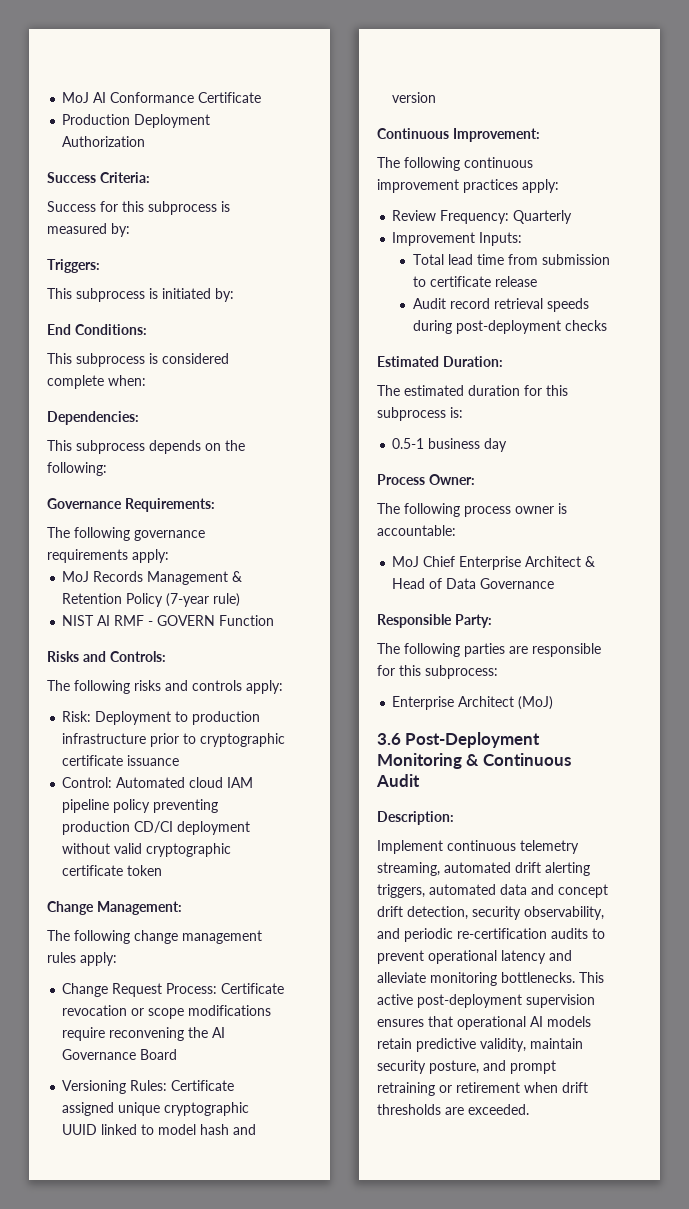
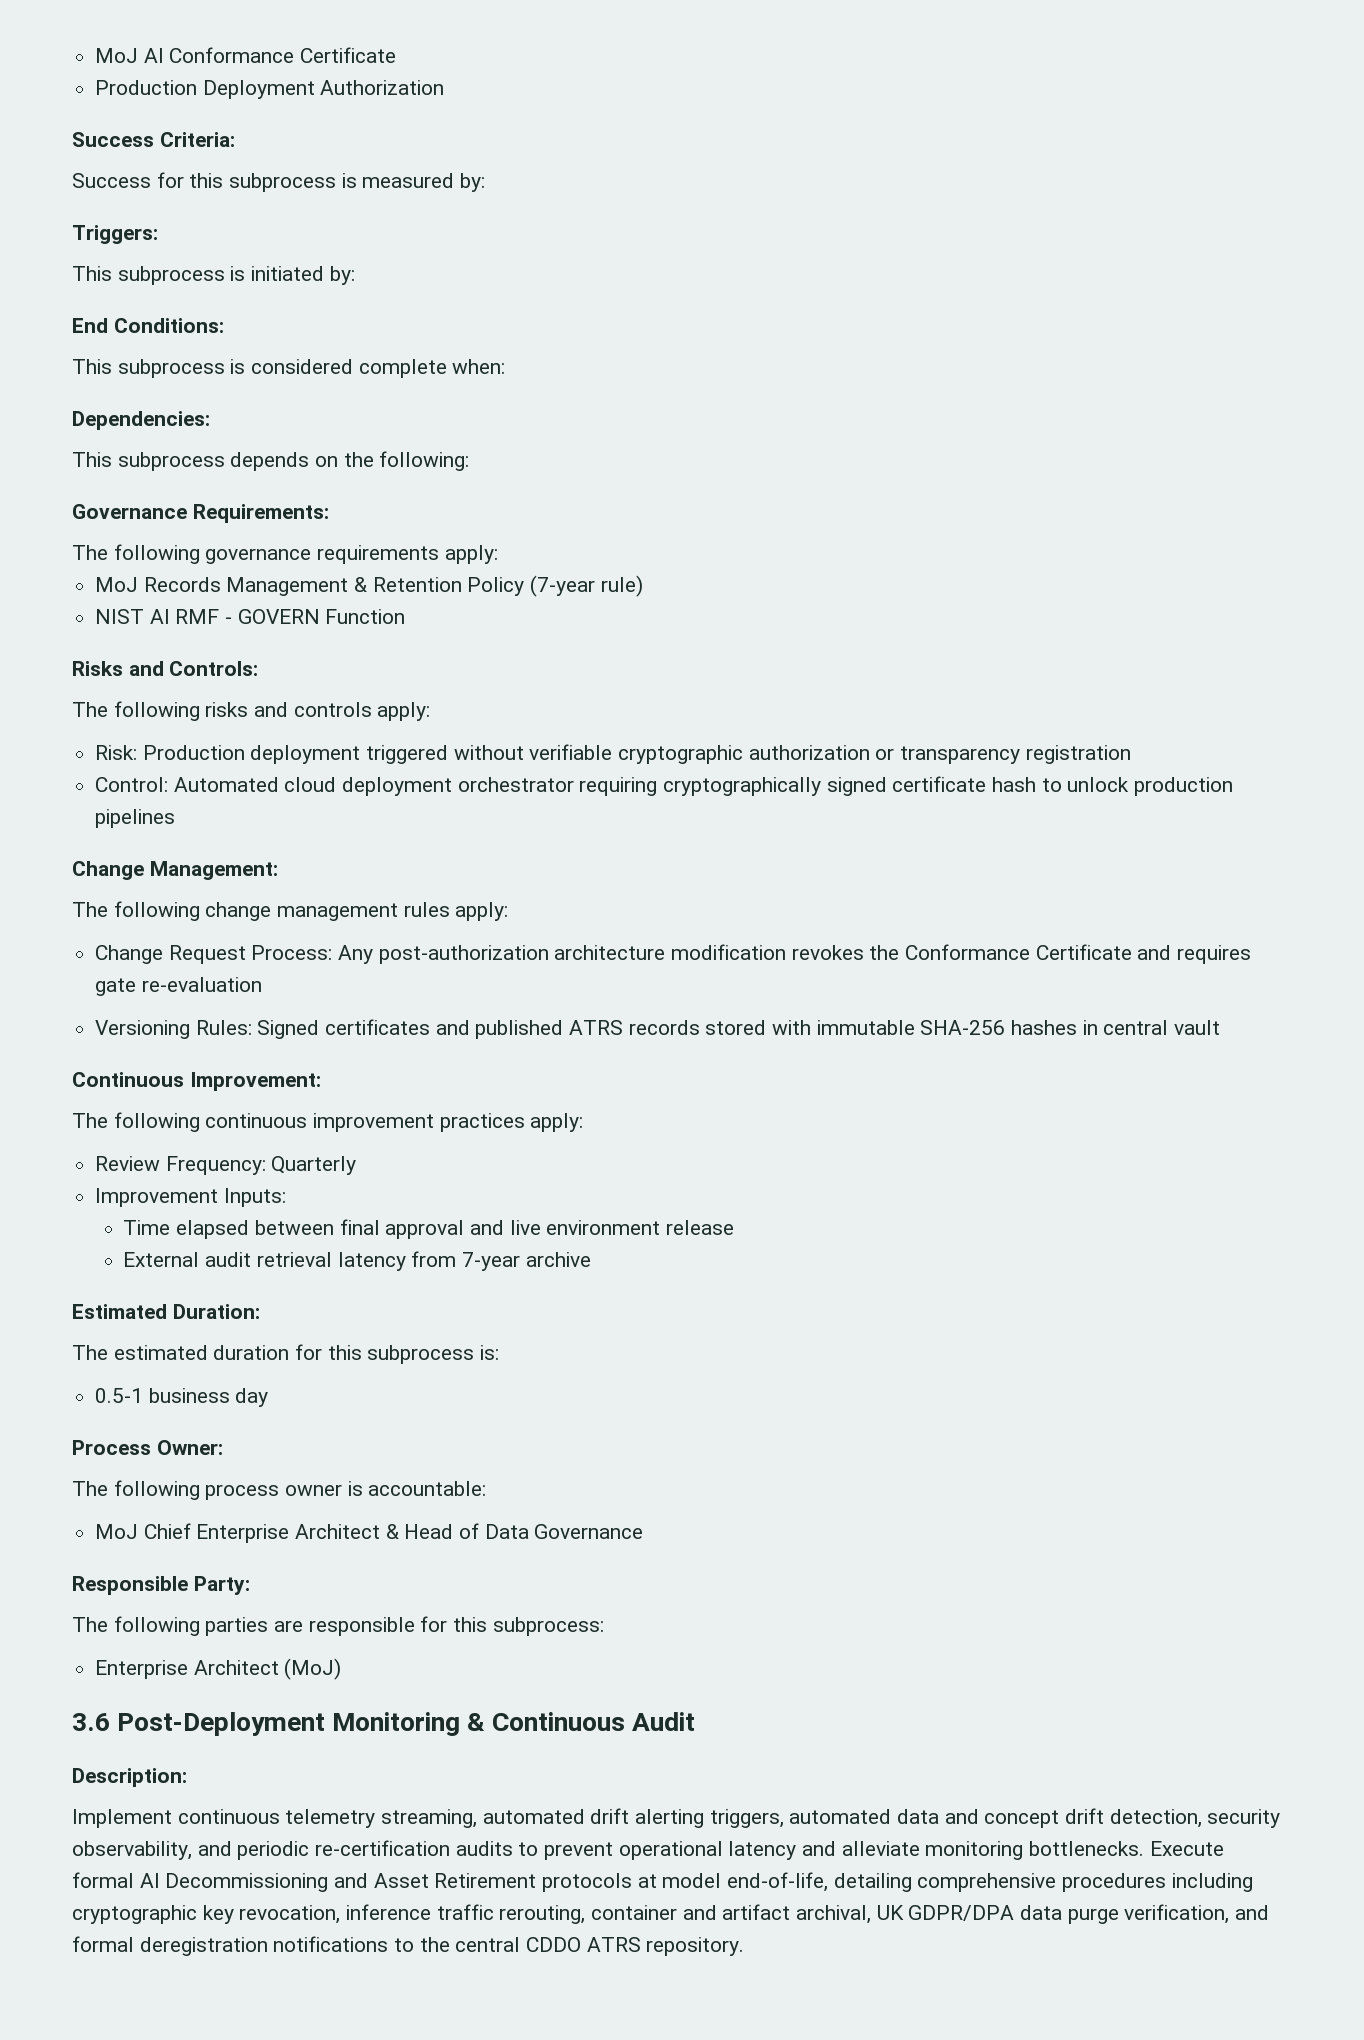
- Risk: Deployment to production infrastructure prior to cryptographic certificate issuance
- Control: Automated cloud IAM pipeline policy preventing production CD/CI deployment without valid cryptographic certificate token
+ Risk: Production deployment triggered without verifiable cryptographic authorization or transparency registration
+ Control: Automated cloud deployment orchestrator requiring cryptographically signed certificate hash to unlock production pipelines
- Change Request Process: Certificate revocation or scope modifications require reconvening the AI Governance Board
- Versioning Rules: Certificate assigned unique cryptographic UUID linked to model hash and version
+ Change Request Process: Any post-authorization architecture modification revokes the Conformance Certificate and requires gate re-evaluation
+ Versioning Rules: Signed certificates and published ATRS records stored with immutable SHA-256 hashes in central vault
- Total lead time from submission to certificate release
- Audit record retrieval speeds during post-deployment checks
+ Time elapsed between final approval and live environment release
+ External audit retrieval latency from 7-year archive
- This active post-deployment supervision ensures that operational AI models retain predictive validity, maintain security posture, and prompt retraining or retirement when drift thresholds are exceeded.
+ Execute formal AI Decommissioning and Asset Retirement protocols at model end-of-life, detailing comprehensive procedures including cryptographic key revocation, inference traffic rerouting, container and artifact archival, UK GDPR/DPA data purge verification, and formal deregistration notifications to the central CDDO ATRS repository.

